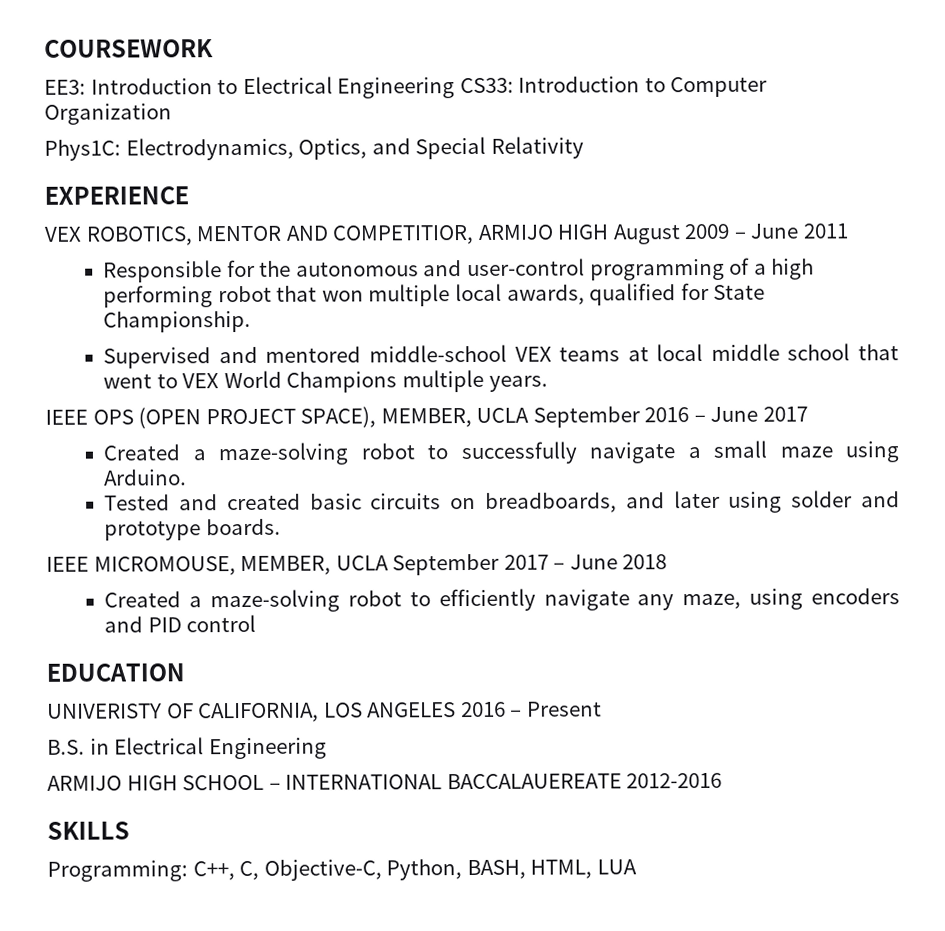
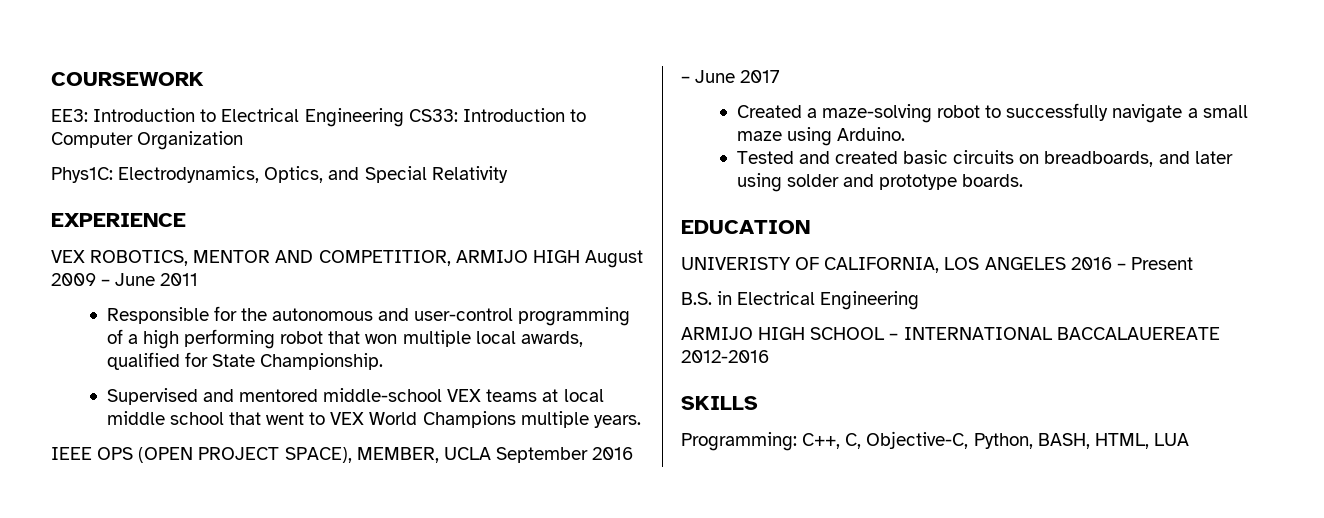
- IEEE MICROMOUSE, MEMBER, UCLA September 2017 – June 2018
- Created a maze-solving robot to efficiently navigate any maze, using encoders and PID control

